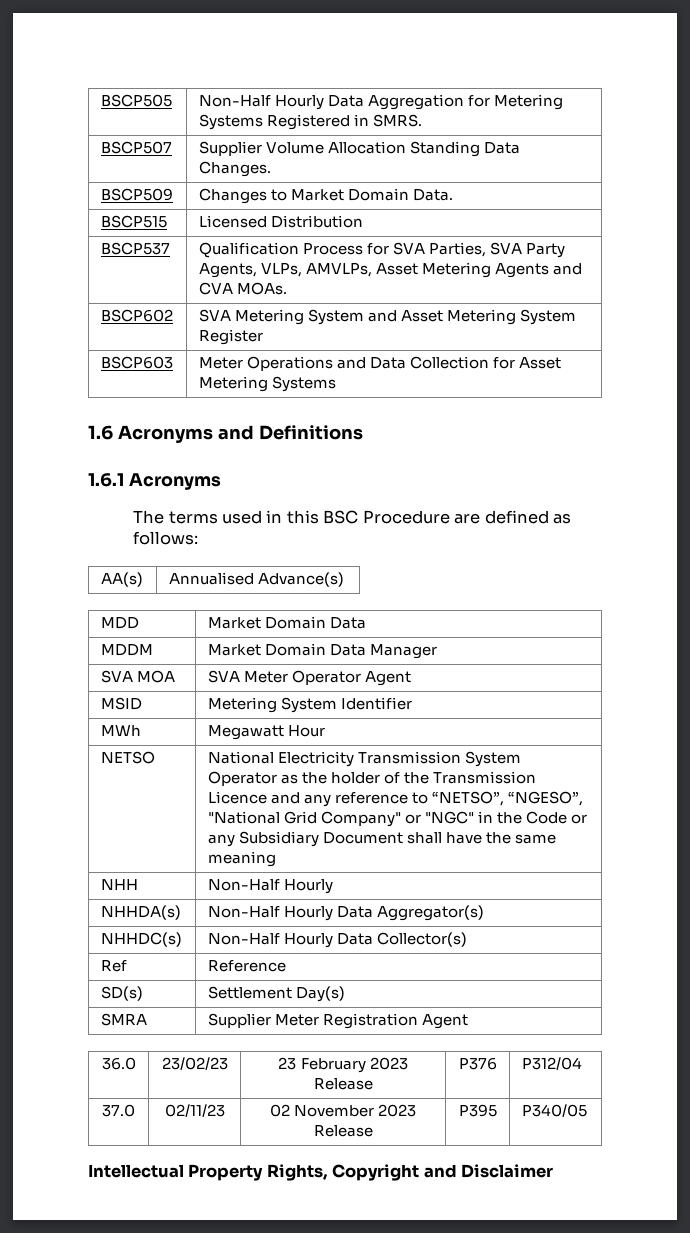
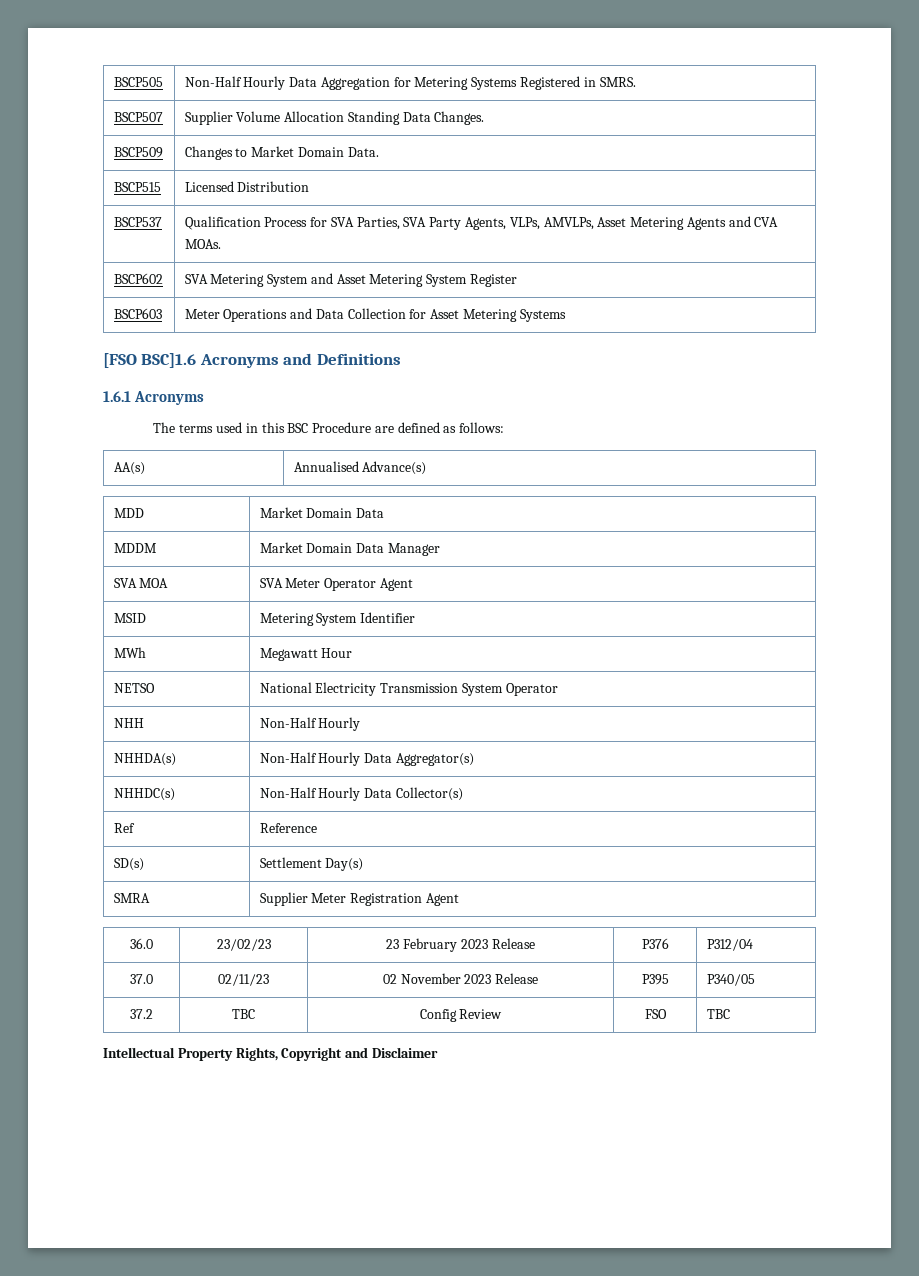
- 1.6 Acronyms and Definitions
+ [FSO BSC]1.6 Acronyms and Definitions
- NETSO | National Electricity Transmission System Operator as the holder of the Transmission Licence and any reference to “NETSO”, “NGESO”, "National Grid Company" or "NGC" in the Code or any Subsidiary Document shall have the same meaning
+ NETSO | National Electricity Transmission System Operator
+ 37.2 | TBC | Config Review | FSO | TBC

